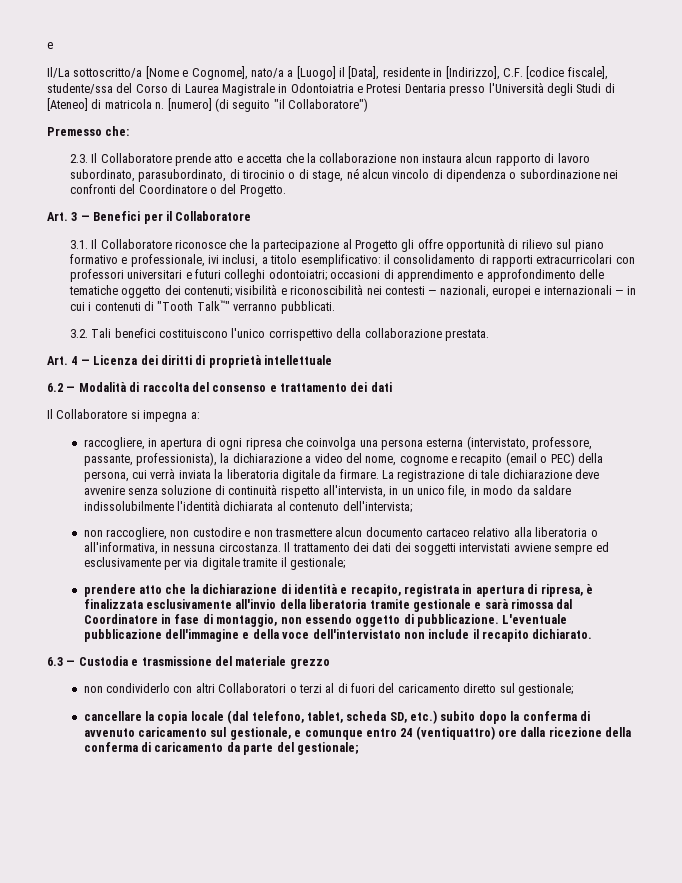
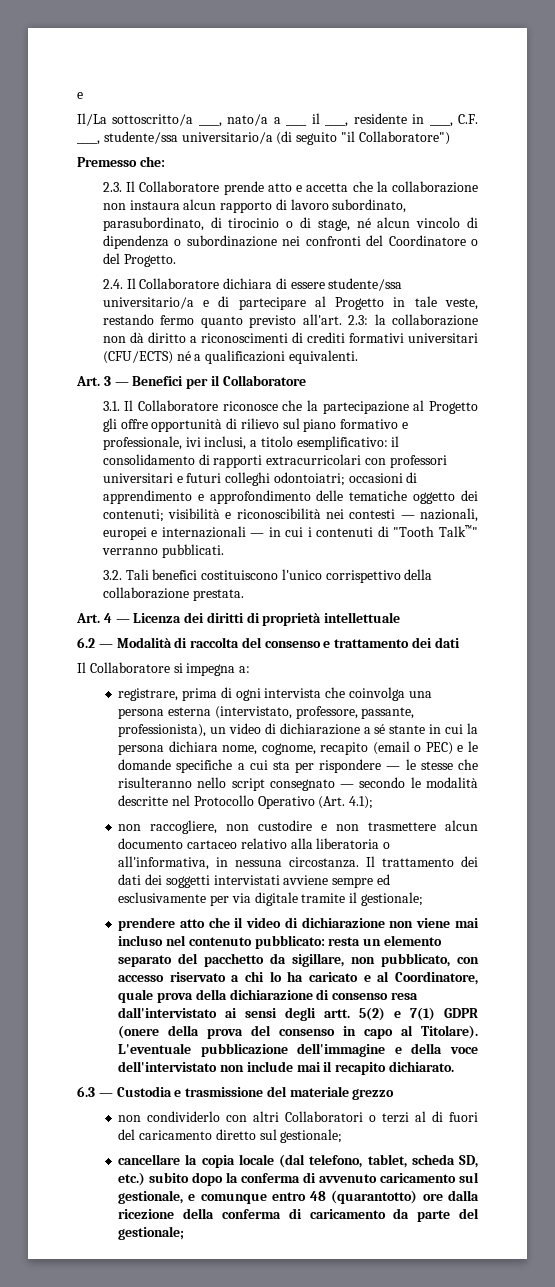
- Il/La sottoscritto/a [Nome e Cognome], nato/a a [Luogo] il [Data], residente in [Indirizzo], C.F. [codice fiscale], studente/ssa del Corso di Laurea Magistrale in Odontoiatria e Protesi Dentaria presso l'Università degli Studi di [Ateneo] di matricola n. [numero] (di seguito "il Collaboratore")
+ Il/La sottoscritto/a ____, nato/a a ____ il ____, residente in ____, C.F. ____, studente/ssa universitario/a (di seguito "il Collaboratore")
+ 2.4. Il Collaboratore dichiara di essere studente/ssa universitario/a e di partecipare al Progetto in tale veste, restando fermo quanto previsto all'art. 2.3: la collaborazione non dà diritto a riconoscimenti di crediti formativi universitari (CFU/ECTS) né a qualificazioni equivalenti.
- raccogliere, in apertura di ogni ripresa che coinvolga una persona esterna (intervistato, professore, passante, professionista), la dichiarazione a video del nome, cognome e recapito (email o PEC) della persona, cui verrà inviata la liberatoria digitale da firmare. La registrazione di tale dichiarazione deve avvenire senza soluzione di continuità rispetto all'intervista, in un unico file, in modo da saldare indissolubilmente l'identità dichiarata al contenuto dell'intervista;
+ registrare, prima di ogni intervista che coinvolga una persona esterna (intervistato, professore, passante, professionista), un video di dichiarazione a sé stante in cui la persona dichiara nome, cognome, recapito (email o PEC) e le domande specifiche a cui sta per rispondere — le stesse che risulteranno nello script consegnato — secondo le modalità descritte nel Protocollo Operativo (Art. 4.1);
- prendere atto che la dichiarazione di identità e recapito, registrata in apertura di ripresa, è finalizzata esclusivamente all'invio della liberatoria tramite gestionale e sarà rimossa dal Coordinatore in fase di montaggio, non essendo oggetto di pubblicazione.
+ prendere atto che il video di dichiarazione non viene mai incluso nel contenuto pubblicato: resta un elemento separato del pacchetto da sigillare, non pubblicato, con accesso riservato a chi lo ha caricato e al Coordinatore, quale prova della dichiarazione di consenso resa dall'intervistato ai sensi degli artt. 5(2) e 7(1) GDPR (onere della prova del consenso in capo al Titolare).
- L'eventuale pubblicazione dell'immagine e della voce dell'intervistato non include il recapito dichiarato.
+ L'eventuale pubblicazione dell'immagine e della voce dell'intervistato non include mai il recapito dichiarato.
- cancellare la copia locale (dal telefono, tablet, scheda SD, etc.) subito dopo la conferma di avvenuto caricamento sul gestionale, e comunque entro 24 (ventiquattro) ore dalla ricezione della conferma di caricamento da parte del gestionale;
+ cancellare la copia locale (dal telefono, tablet, scheda SD, etc.) subito dopo la conferma di avvenuto caricamento sul gestionale, e comunque entro 48 (quarantotto) ore dalla ricezione della conferma di caricamento da parte del gestionale;

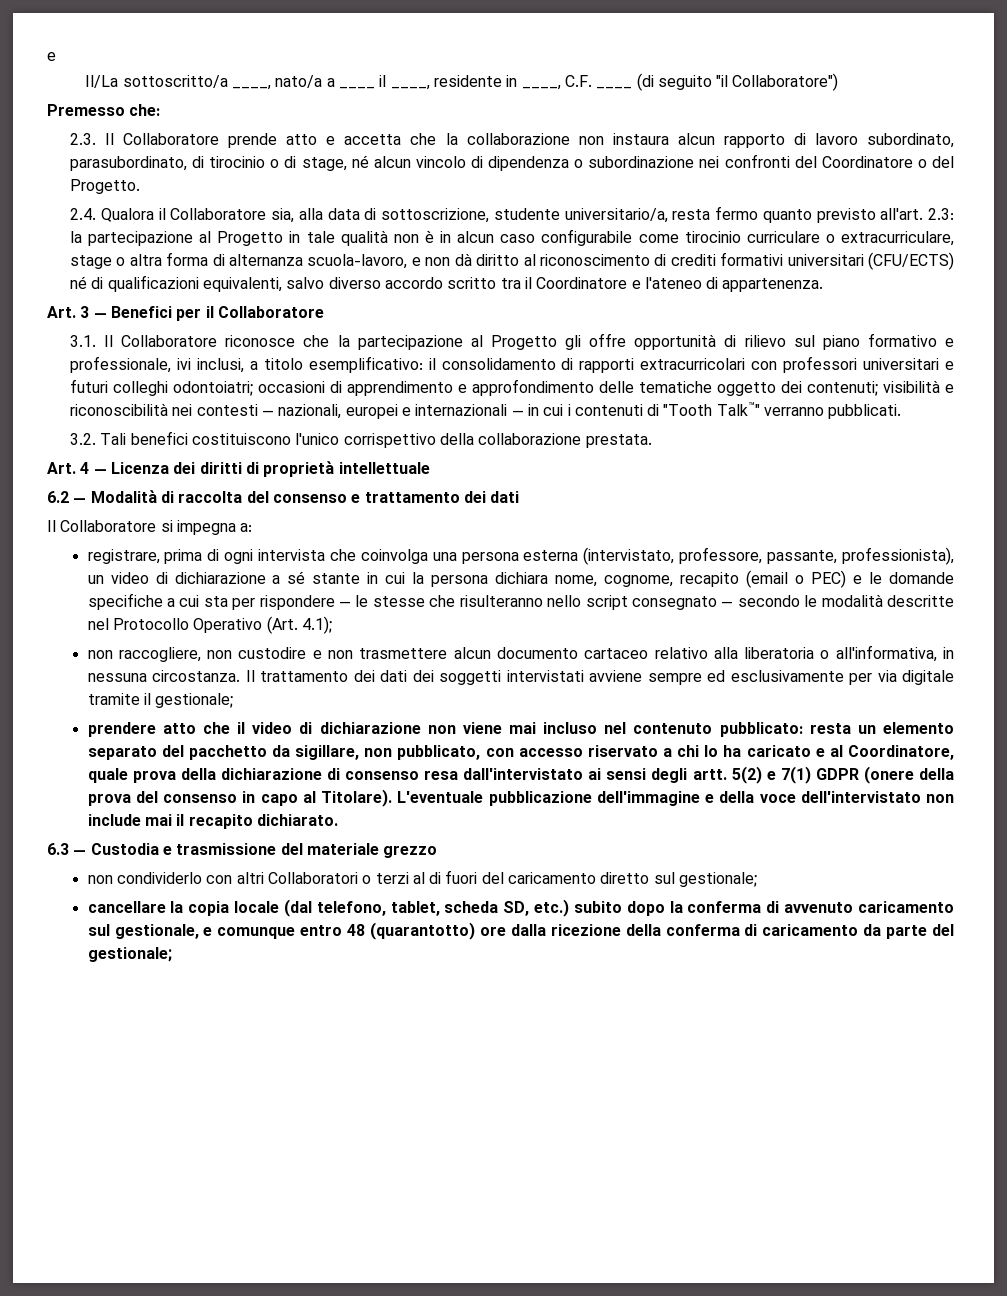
- Il/La sottoscritto/a ____, nato/a a ____ il ____, residente in ____, C.F. ____, studente/ssa universitario/a (di seguito "il Collaboratore")
+ Il/La sottoscritto/a ____, nato/a a ____ il ____, residente in ____, C.F. ____ (di seguito "il Collaboratore")
- 2.4. Il Collaboratore dichiara di essere studente/ssa universitario/a e di partecipare al Progetto in tale veste, restando fermo quanto previsto all'art.
+ 2.4. Qualora il Collaboratore sia, alla data di sottoscrizione, studente universitario/a, resta fermo quanto previsto all'art.
- 2.3: la collaborazione non dà diritto a riconoscimenti di crediti formativi universitari (CFU/ECTS) né a qualificazioni equivalenti.
+ 2.3: la partecipazione al Progetto in tale qualità non è in alcun caso configurabile come tirocinio curriculare o extracurriculare, stage o altra forma di alternanza scuola-lavoro, e non dà diritto al riconoscimento di crediti formativi universitari (CFU/ECTS) né di qualificazioni equivalenti, salvo diverso accordo scritto tra il Coordinatore e l'ateneo di appartenenza.

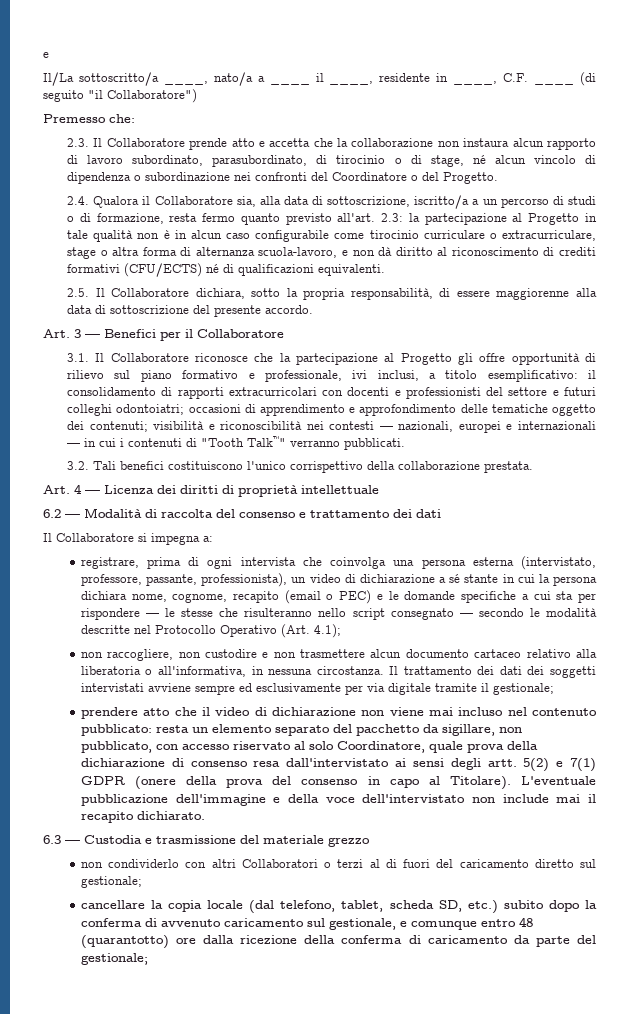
- 2.4. Qualora il Collaboratore sia, alla data di sottoscrizione, studente universitario/a, resta fermo quanto previsto all'art.
+ 2.4. Qualora il Collaboratore sia, alla data di sottoscrizione, iscritto/a a un percorso di studi o di formazione, resta fermo quanto previsto all'art.
- 2.3: la partecipazione al Progetto in tale qualità non è in alcun caso configurabile come tirocinio curriculare o extracurriculare, stage o altra forma di alternanza scuola-lavoro, e non dà diritto al riconoscimento di crediti formativi universitari (CFU/ECTS) né di qualificazioni equivalenti, salvo diverso accordo scritto tra il Coordinatore e l'ateneo di appartenenza.
+ 2.3: la partecipazione al Progetto in tale qualità non è in alcun caso configurabile come tirocinio curriculare o extracurriculare, stage o altra forma di alternanza scuola-lavoro, e non dà diritto al riconoscimento di crediti formativi (CFU/ECTS) né di qualificazioni equivalenti.
+ 2.5. Il Collaboratore dichiara, sotto la propria responsabilità, di essere maggiorenne alla data di sottoscrizione del presente accordo.
- il consolidamento di rapporti extracurricolari con professori universitari e futuri colleghi odontoiatri;
+ il consolidamento di rapporti extracurricolari con docenti e professionisti del settore e futuri colleghi odontoiatri;
- prendere atto che il video di dichiarazione non viene mai incluso nel contenuto pubblicato: resta un elemento separato del pacchetto da sigillare, non pubblicato, con accesso riservato a chi lo ha caricato e al Coordinatore, quale prova della dichiarazione di consenso resa dall'intervistato ai sensi degli artt.
+ prendere atto che il video di dichiarazione non viene mai incluso nel contenuto pubblicato: resta un elemento separato del pacchetto da sigillare, non pubblicato, con accesso riservato al solo Coordinatore, quale prova della dichiarazione di consenso resa dall'intervistato ai sensi degli artt.

